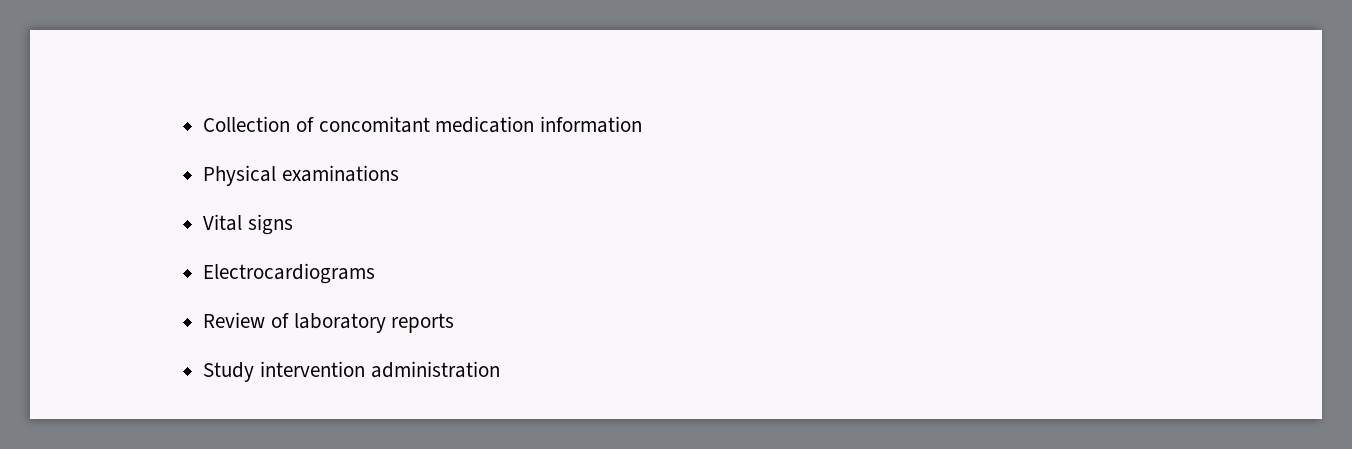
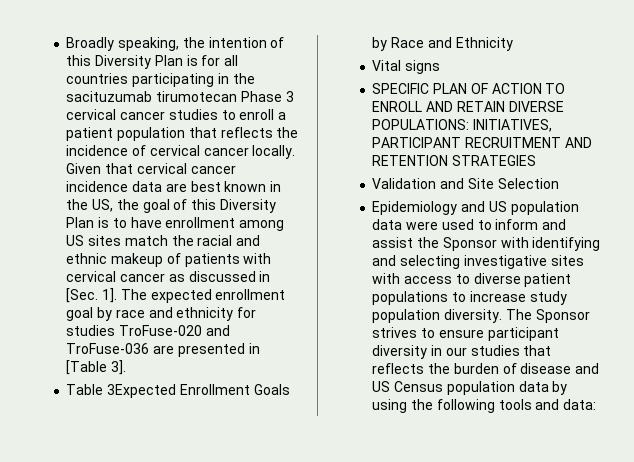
- Collection of concomitant medication information
- Physical examinations
+ Broadly speaking, the intention of this Diversity Plan is for all countries participating in the sacituzumab tirumotecan Phase 3 cervical cancer studies to enroll a patient population that reflects the incidence of cervical cancer locally. Given that cervical cancer incidence data are best known in the US, the goal of this Diversity Plan is to have enrollment among US sites match the racial and ethnic makeup of patients with cervical cancer as discussed in [Sec. 1]. The expected enrollment goal by race and ethnicity for studies TroFuse-020 and TroFuse-036 are presented in [Table 3].
+ Table 3Expected Enrollment Goals by Race and Ethnicity
  Vital signs
- Electrocardiograms
- Review of laboratory reports
- Study intervention administration
+ SPECIFIC PLAN OF ACTION TO ENROLL AND RETAIN DIVERSE POPULATIONS: INITIATIVES, PARTICIPANT RECRUITMENT AND RETENTION STRATEGIES
+ Validation and Site Selection
+ Epidemiology and US population data were used to inform and assist the Sponsor with identifying and selecting investigative sites with access to diverse patient populations to increase study population diversity. The Sponsor strives to ensure participant diversity in our studies that reflects the burden of disease and US Census population data by using the following tools and data:

